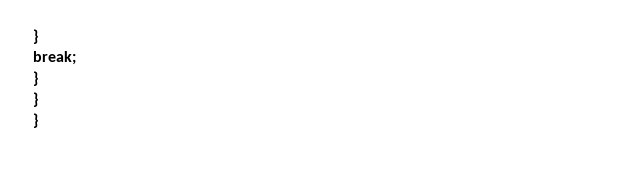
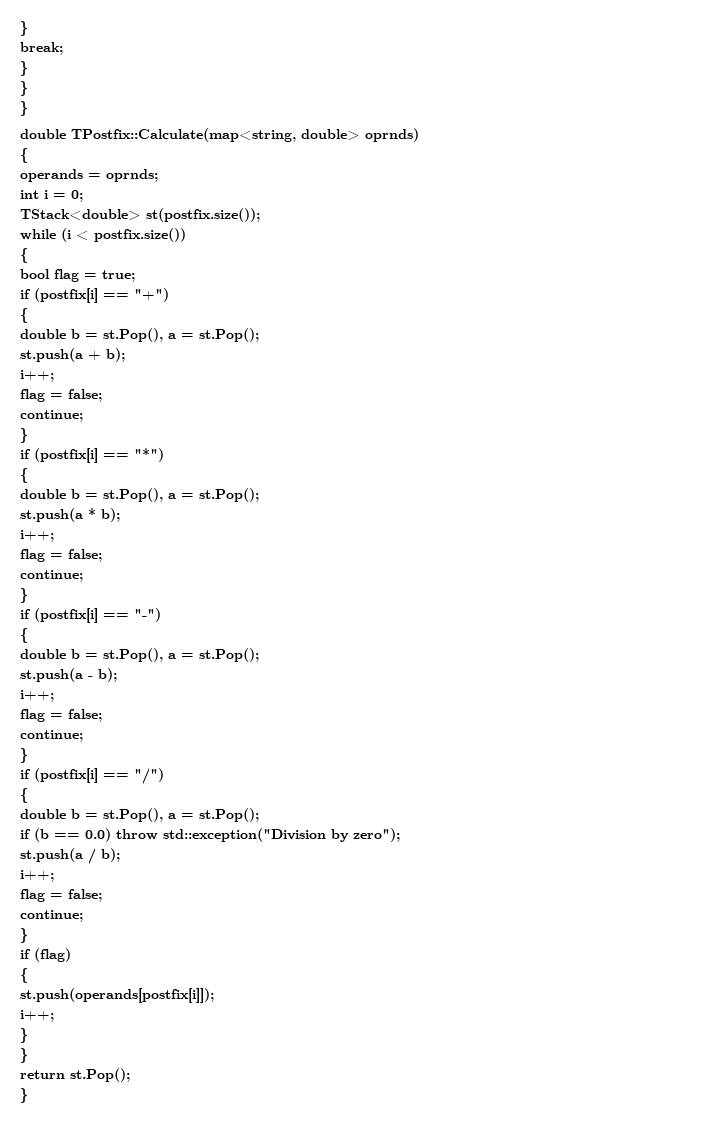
+ double TPostfix::Calculate(map<string, double> oprnds)
+ {
+ operands = oprnds;
+ int i = 0;
+ TStack<double> st(postfix.size());
+ while (i < postfix.size())
+ {
+ bool flag = true;
+ if (postfix[i] == "+")
+ {
+ double b = st.Pop(), a = st.Pop();
+ st.push(a + b);
+ i++;
+ flag = false;
+ continue;
+ }
+ if (postfix[i] == "*")
+ {
+ double b = st.Pop(), a = st.Pop();
+ st.push(a * b);
+ i++;
+ flag = false;
+ continue;
+ }
+ if (postfix[i] == "-")
+ {
+ double b = st.Pop(), a = st.Pop();
+ st.push(a - b);
+ i++;
+ flag = false;
+ continue;
+ }
+ if (postfix[i] == "/")
+ {
+ double b = st.Pop(), a = st.Pop();
+ if (b == 0.0) throw std::exception("Division by zero");
+ st.push(a / b);
+ i++;
+ flag = false;
+ continue;
+ }
+ if (flag)
+ {
+ st.push(operands[postfix[i]]);
+ i++;
+ }
+ }
+ return st.Pop();
+ }

